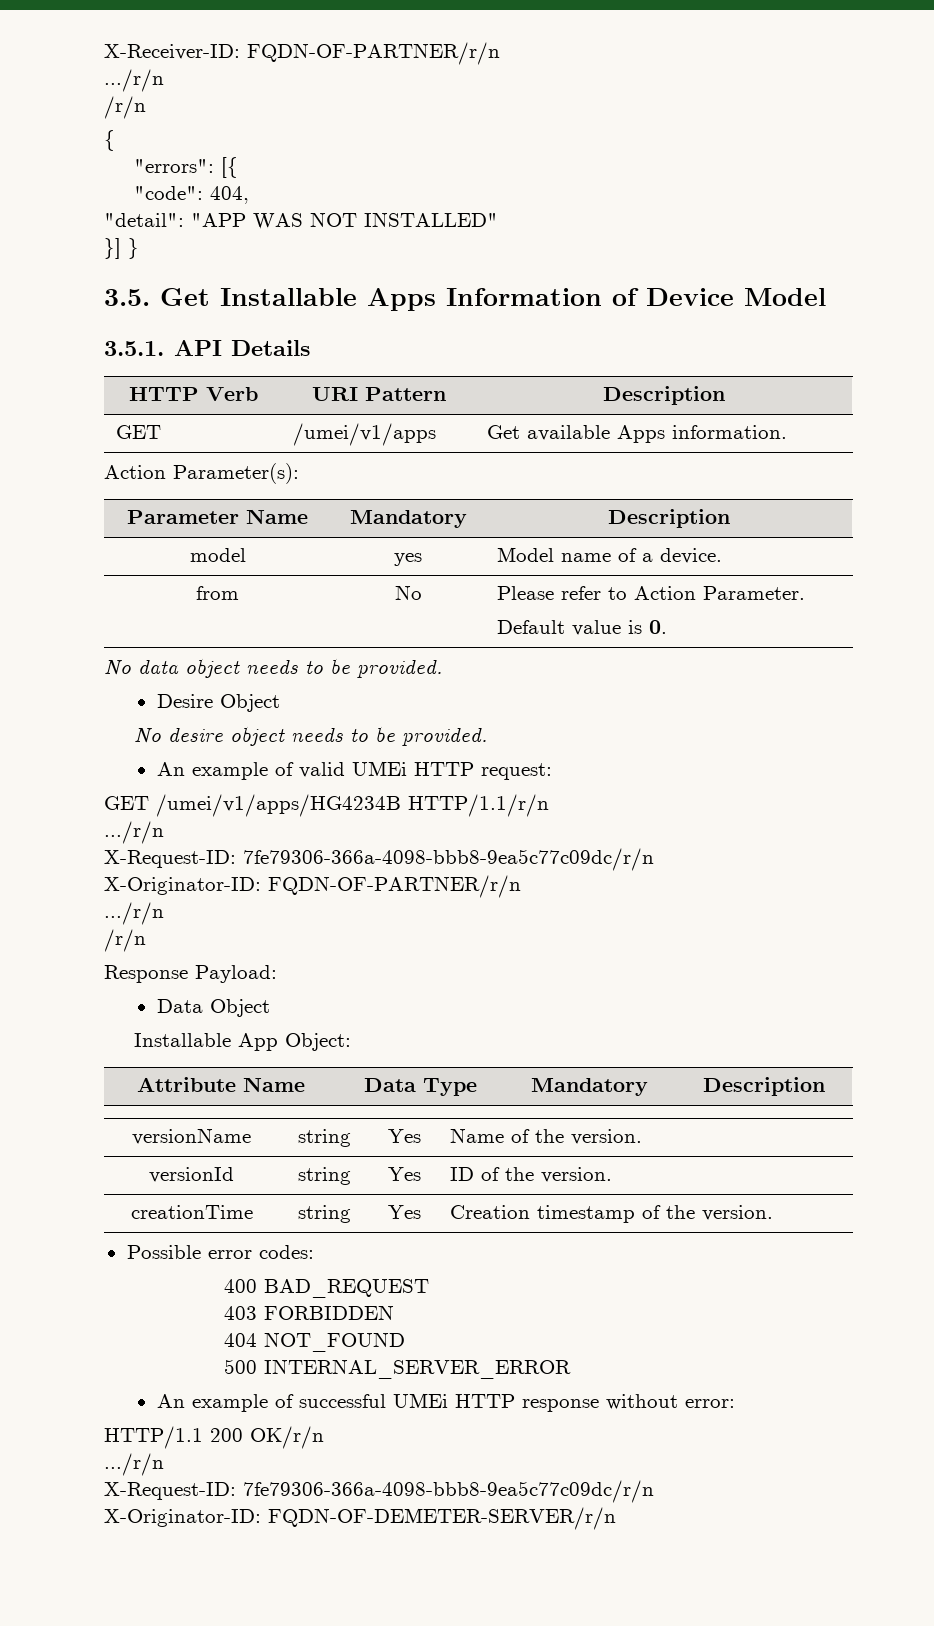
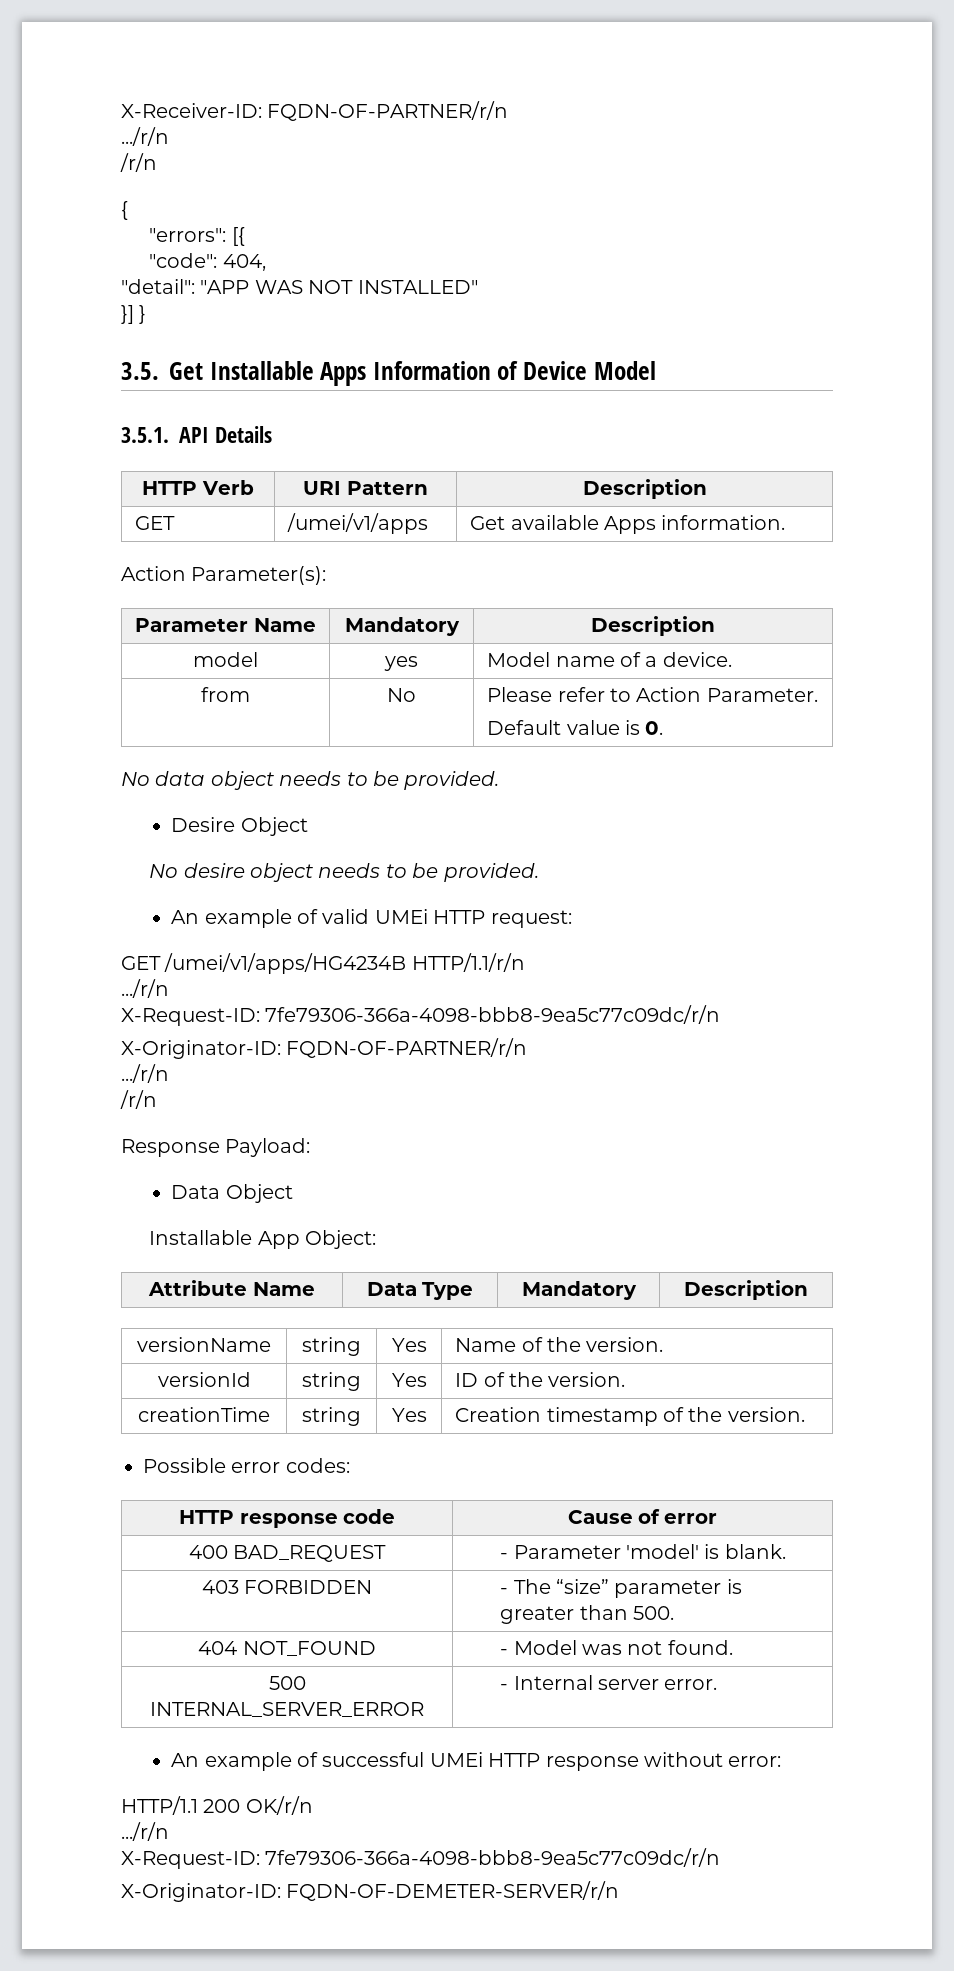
- 400 BAD_REQUEST
- 403 FORBIDDEN
- 404 NOT_FOUND
- 500 INTERNAL_SERVER_ERROR
+ HTTP response code | Cause of error
+ 400 BAD_REQUEST | - Parameter 'model' is blank.
+ 403 FORBIDDEN | - The “size” parameter is greater than 500.
+ 404 NOT_FOUND | - Model was not found.
+ 500 INTERNAL_SERVER_ERROR | - Internal server error.

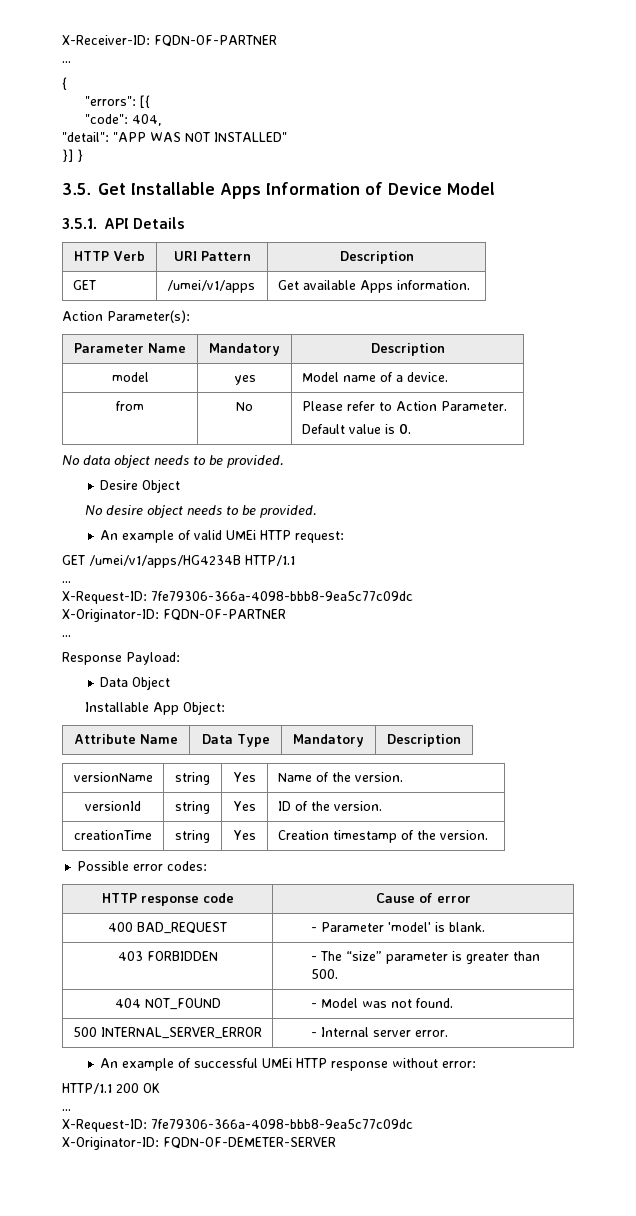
- X-Receiver-ID: FQDN-OF-PARTNER/r/n
- .../r/n
- /r/n
+ X-Receiver-ID: FQDN-OF-PARTNER
+ ...
- GET /umei/v1/apps/HG4234B HTTP/1.1/r/n
- .../r/n
- X-Request-ID: 7fe79306-366a-4098-bbb8-9ea5c77c09dc/r/n
- X-Originator-ID: FQDN-OF-PARTNER/r/n
- .../r/n
- /r/n
+ GET /umei/v1/apps/HG4234B HTTP/1.1
+ ...
+ X-Request-ID: 7fe79306-366a-4098-bbb8-9ea5c77c09dc
+ X-Originator-ID: FQDN-OF-PARTNER
+ ...
- HTTP/1.1 200 OK/r/n
- .../r/n
- X-Request-ID: 7fe79306-366a-4098-bbb8-9ea5c77c09dc/r/n
- X-Originator-ID: FQDN-OF-DEMETER-SERVER/r/n
+ HTTP/1.1 200 OK
+ ...
+ X-Request-ID: 7fe79306-366a-4098-bbb8-9ea5c77c09dc
+ X-Originator-ID: FQDN-OF-DEMETER-SERVER

